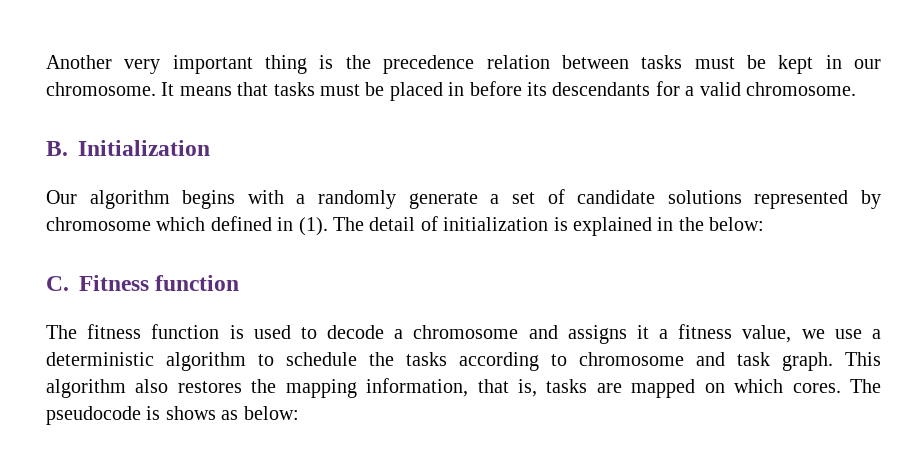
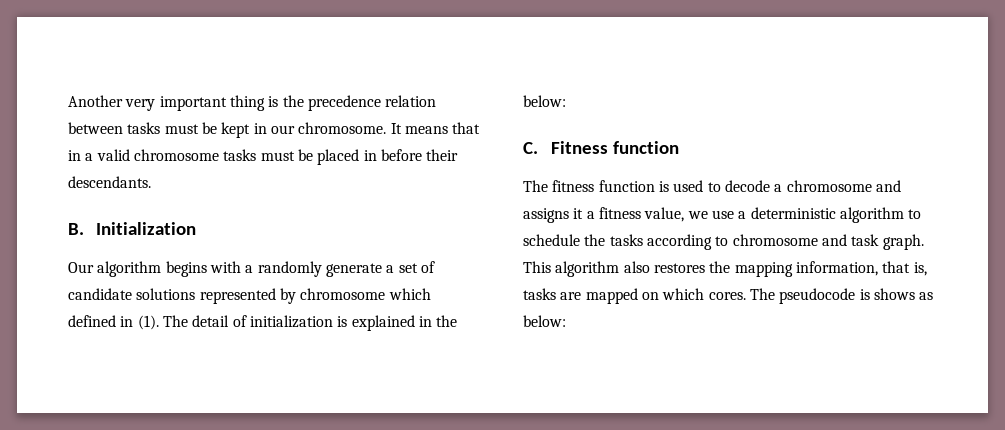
- It means that tasks must be placed in before its descendants for a valid chromosome.
+ It means that in a valid chromosome tasks must be placed in before their descendants.

